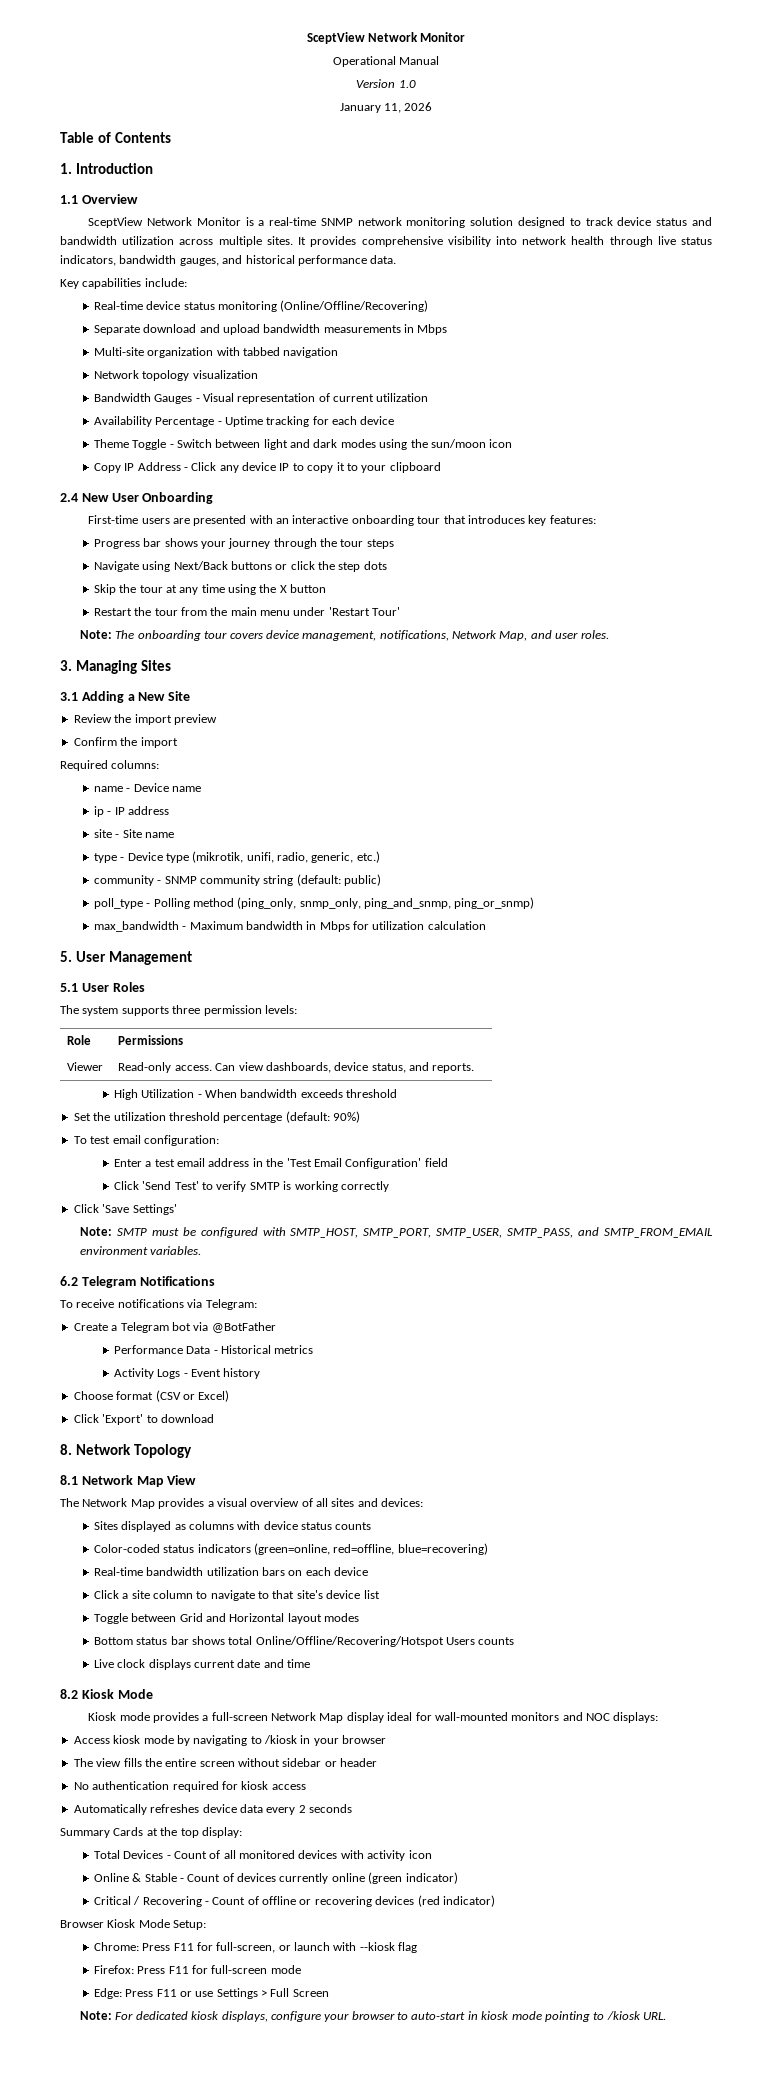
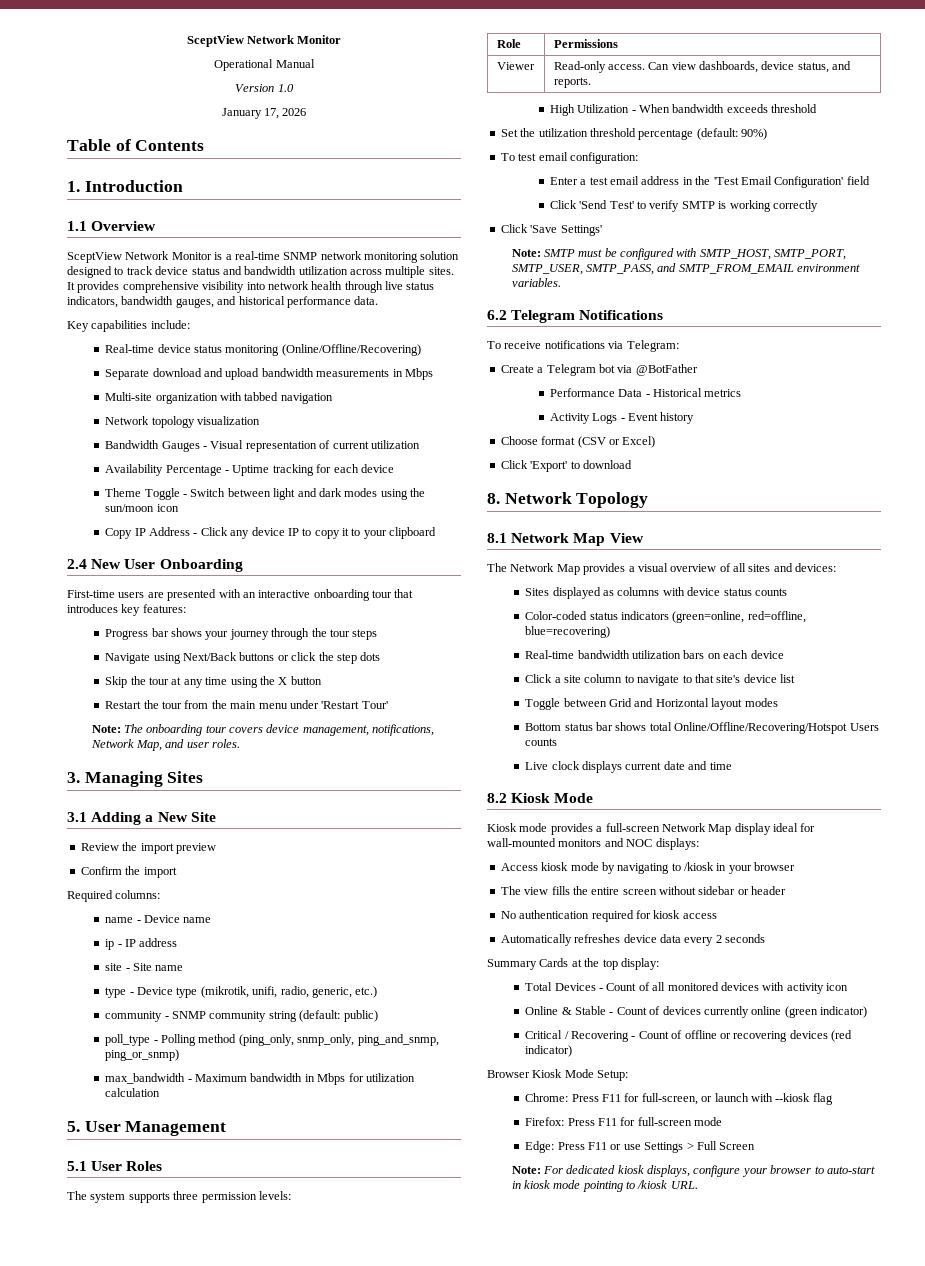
- January 11, 2026
+ January 17, 2026

